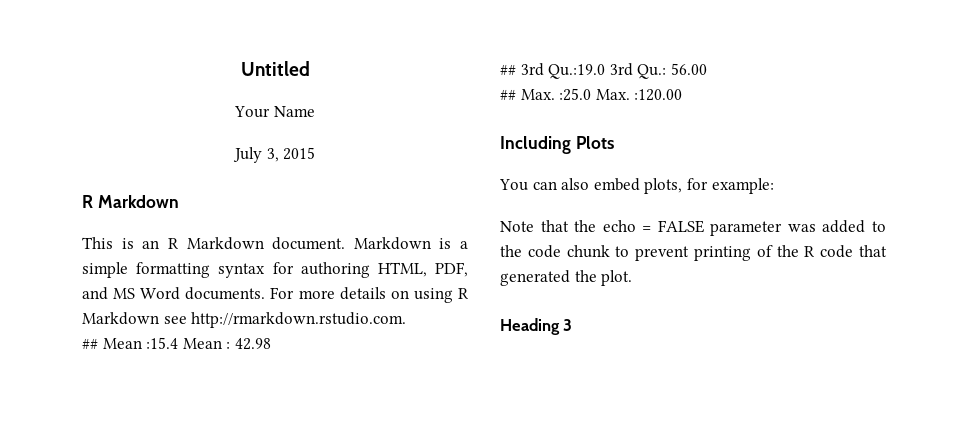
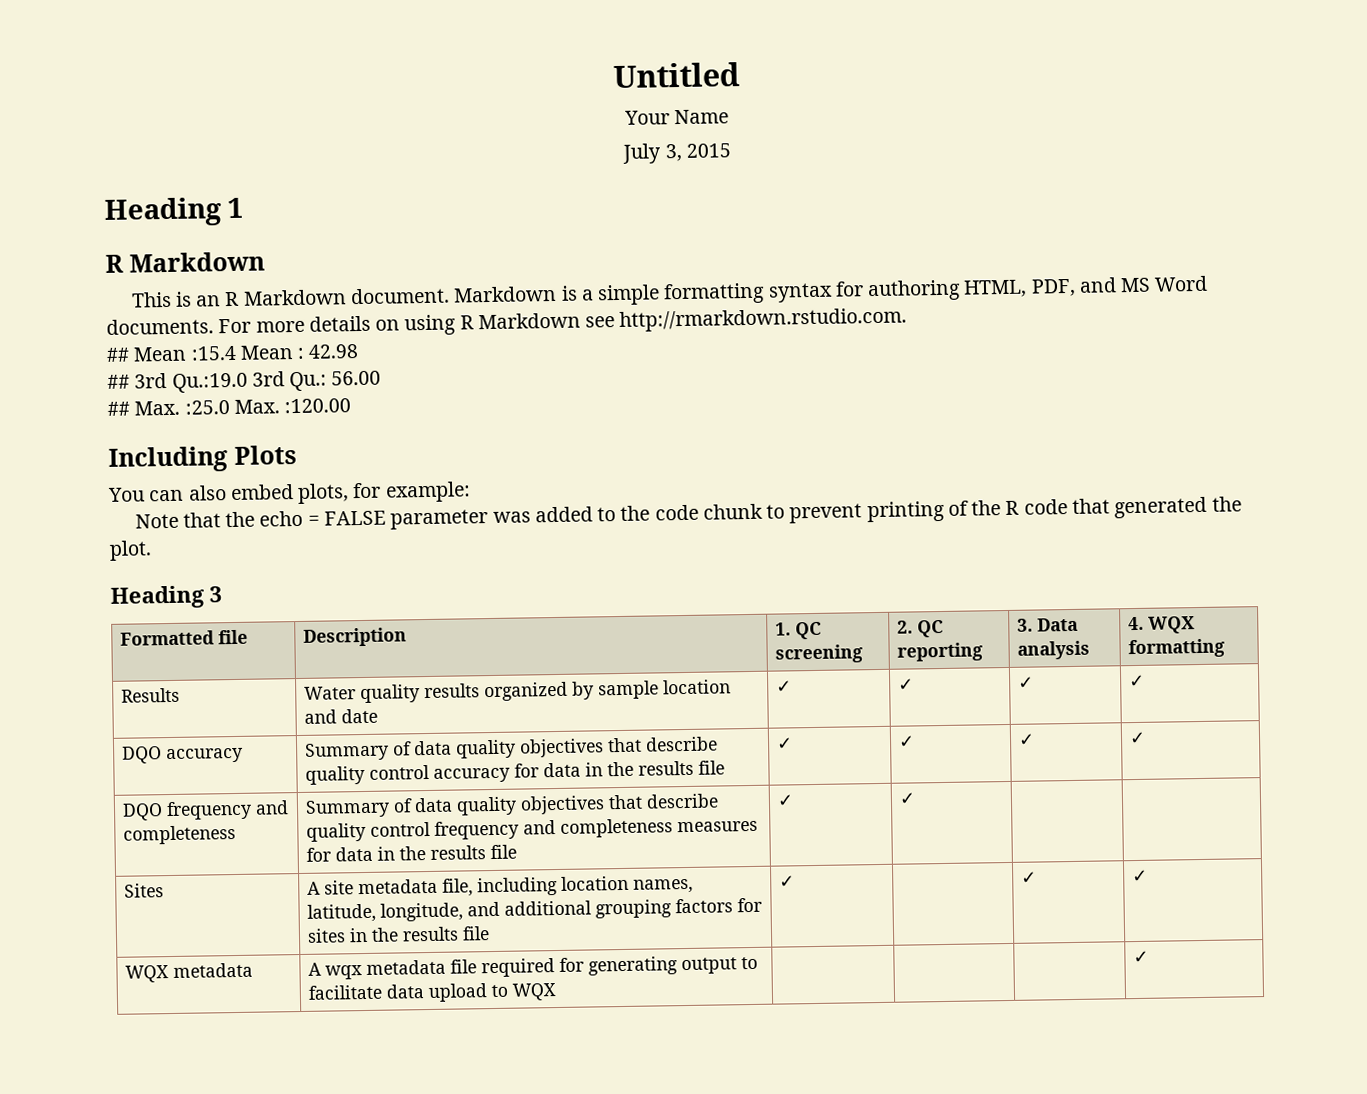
+ Heading 1
+ Formatted file | Description | 1. QC screening | 2. QC reporting | 3. Data analysis | 4. WQX formatting
+ Results | Water quality results organized by sample location and date | ✓ | ✓ | ✓ | ✓
+ DQO accuracy | Summary of data quality objectives that describe quality control accuracy for data in the results file | ✓ | ✓ | ✓ | ✓
+ DQO frequency and completeness | Summary of data quality objectives that describe quality control frequency and completeness measures for data in the results file | ✓ | ✓ | |
+ Sites | A site metadata file, including location names, latitude, longitude, and additional grouping factors for sites in the results file | ✓ | | ✓ | ✓
+ WQX metadata | A wqx metadata file required for generating output to facilitate data upload to WQX | | | | ✓

